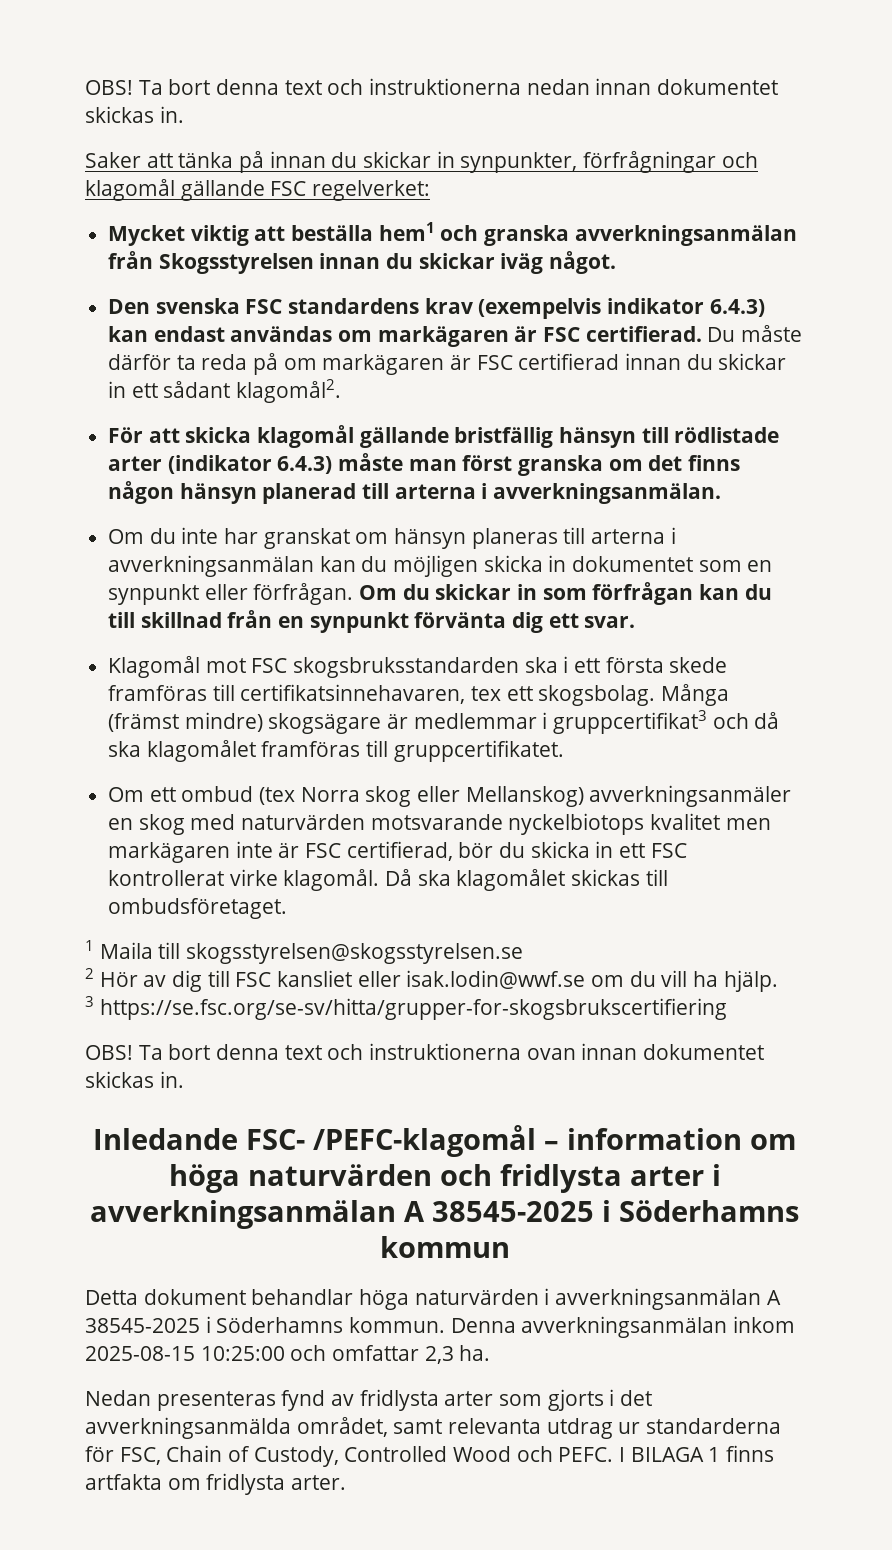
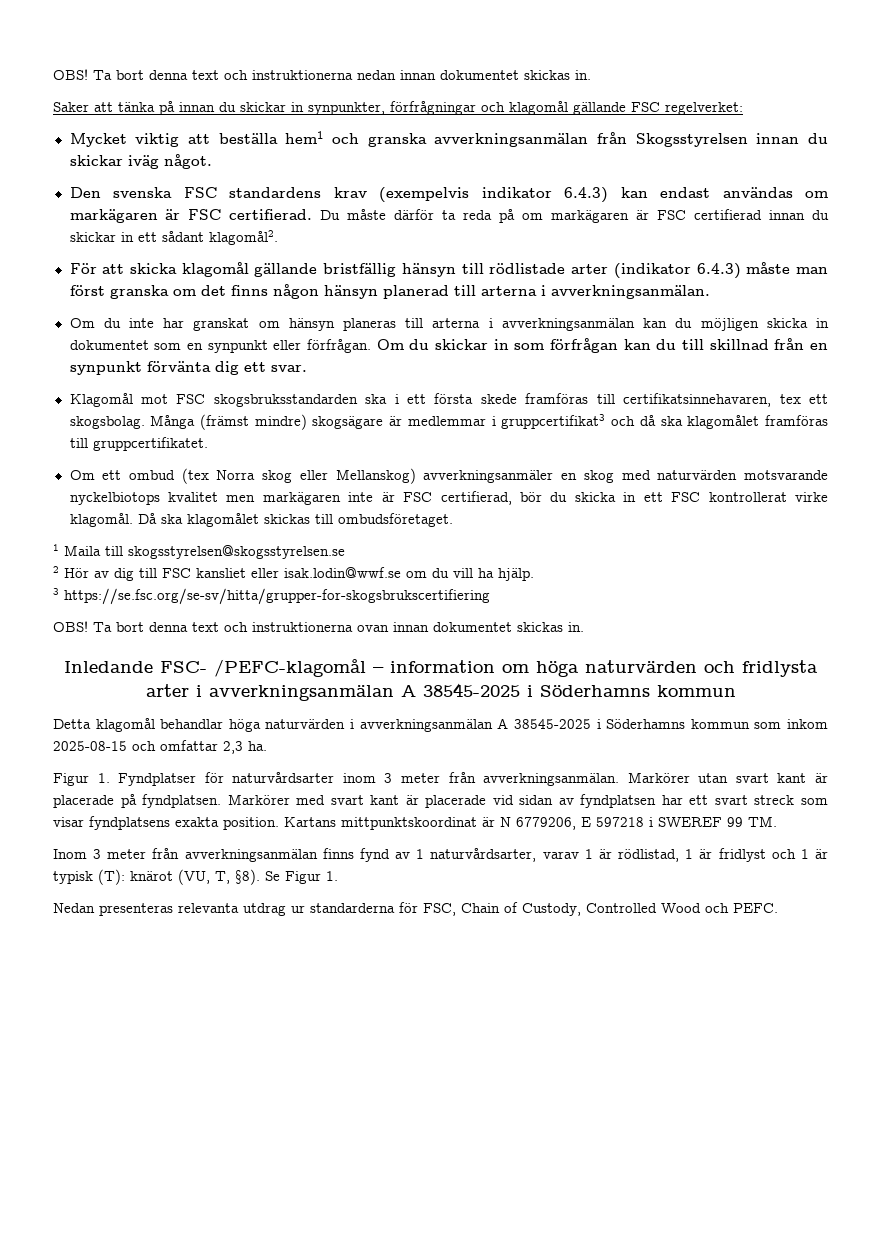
- Detta dokument behandlar höga naturvärden i avverkningsanmälan A 38545-2025 i Söderhamns kommun. Denna avverkningsanmälan inkom 2025-08-15 10:25:00 och omfattar 2,3 ha.
+ Detta klagomål behandlar höga naturvärden i avverkningsanmälan A 38545-2025 i Söderhamns kommun som inkom 2025-08-15 och omfattar 2,3 ha.
- Nedan presenteras fynd av fridlysta arter som gjorts i det avverkningsanmälda området, samt relevanta utdrag ur standarderna för FSC, Chain of Custody, Controlled Wood och PEFC. I BILAGA 1 finns artfakta om fridlysta arter.
+ Figur 1. Fyndplatser för naturvårdsarter inom 3 meter från avverkningsanmälan. Markörer utan svart kant är placerade på fyndplatsen. Markörer med svart kant är placerade vid sidan av fyndplatsen har ett svart streck som visar fyndplatsens exakta position. Kartans mittpunktskoordinat är N 6779206, E 597218 i SWEREF 99 TM.
+ Inom 3 meter från avverkningsanmälan finns fynd av 1 naturvårdsarter, varav 1 är rödlistad, 1 är fridlyst och 1 är typisk (T): knärot (VU, T, §8). Se Figur 1.
+ Nedan presenteras relevanta utdrag ur standarderna för FSC, Chain of Custody, Controlled Wood och PEFC.

